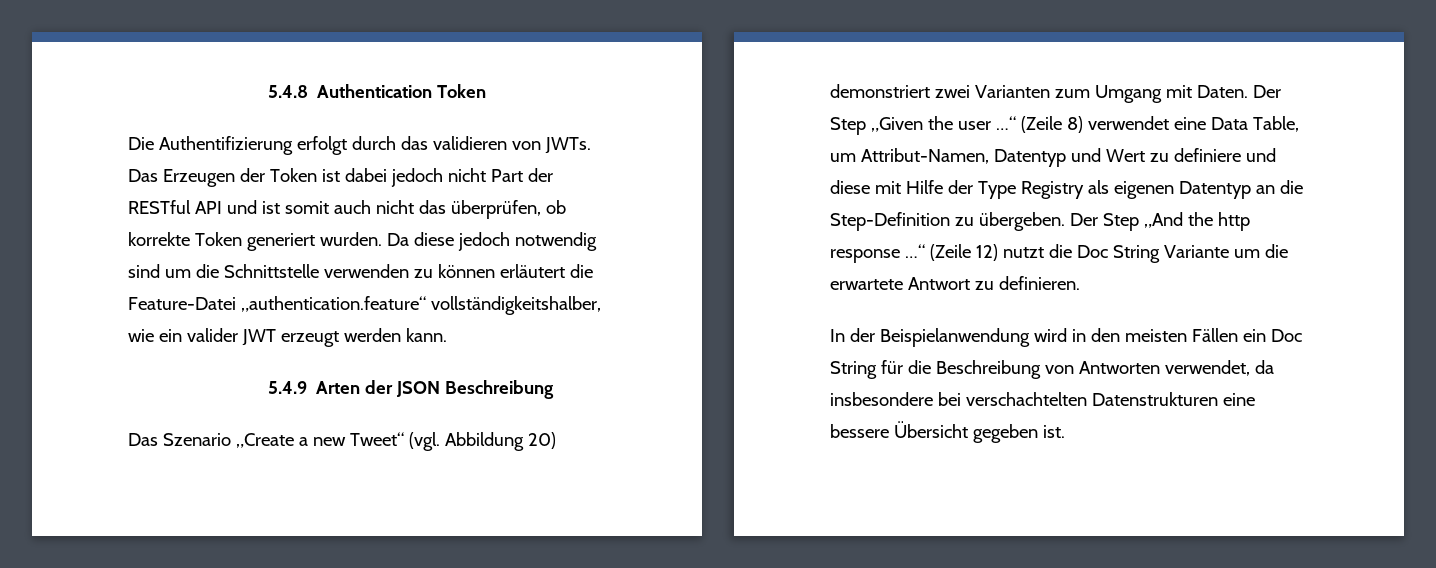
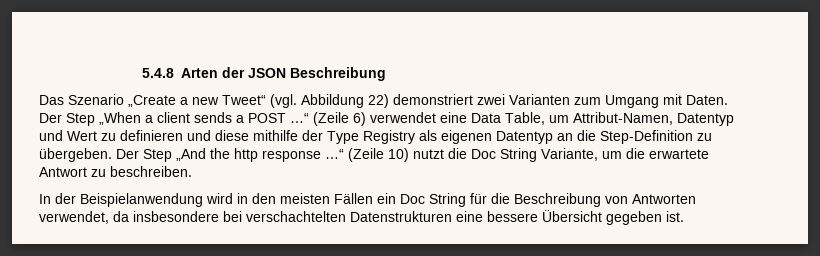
- 5.4.8 Authentication Token
- Die Authentifizierung erfolgt durch das validieren von JWTs. Das Erzeugen der Token ist dabei jedoch nicht Part der RESTful API und ist somit auch nicht das überprüfen, ob korrekte Token generiert wurden. Da diese jedoch notwendig sind um die Schnittstelle verwenden zu können erläutert die Feature-Datei „authentication.feature“ vollständigkeitshalber, wie ein valider JWT erzeugt werden kann.
- 5.4.9 Arten der JSON Beschreibung
+ 5.4.8 Arten der JSON Beschreibung
- Das Szenario „Create a new Tweet“ (vgl. Abbildung 20) demonstriert zwei Varianten zum Umgang mit Daten.
+ Das Szenario „Create a new Tweet“ (vgl. Abbildung 22) demonstriert zwei Varianten zum Umgang mit Daten.
- Der Step „Given the user …“ (Zeile 8) verwendet eine Data Table, um Attribut-Namen, Datentyp und Wert zu definiere und diese mit Hilfe der Type Registry als eigenen Datentyp an die Step-Definition zu übergeben.
+ Der Step „When a client sends a POST …“ (Zeile 6) verwendet eine Data Table, um Attribut-Namen, Datentyp und Wert zu definieren und diese mithilfe der Type Registry als eigenen Datentyp an die Step-Definition zu übergeben.
- Der Step „And the http response …“ (Zeile 12) nutzt die Doc String Variante um die erwartete Antwort zu definieren.
+ Der Step „And the http response …“ (Zeile 10) nutzt die Doc String Variante, um die erwartete Antwort zu beschreiben.

